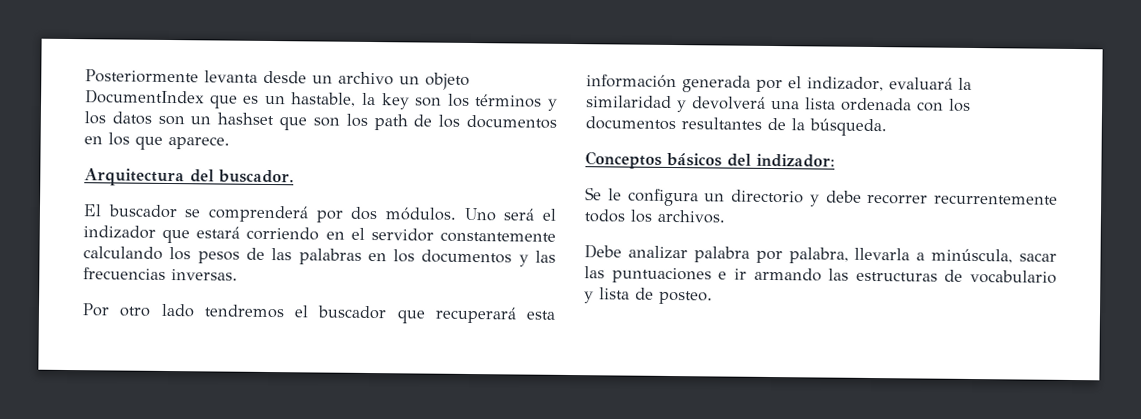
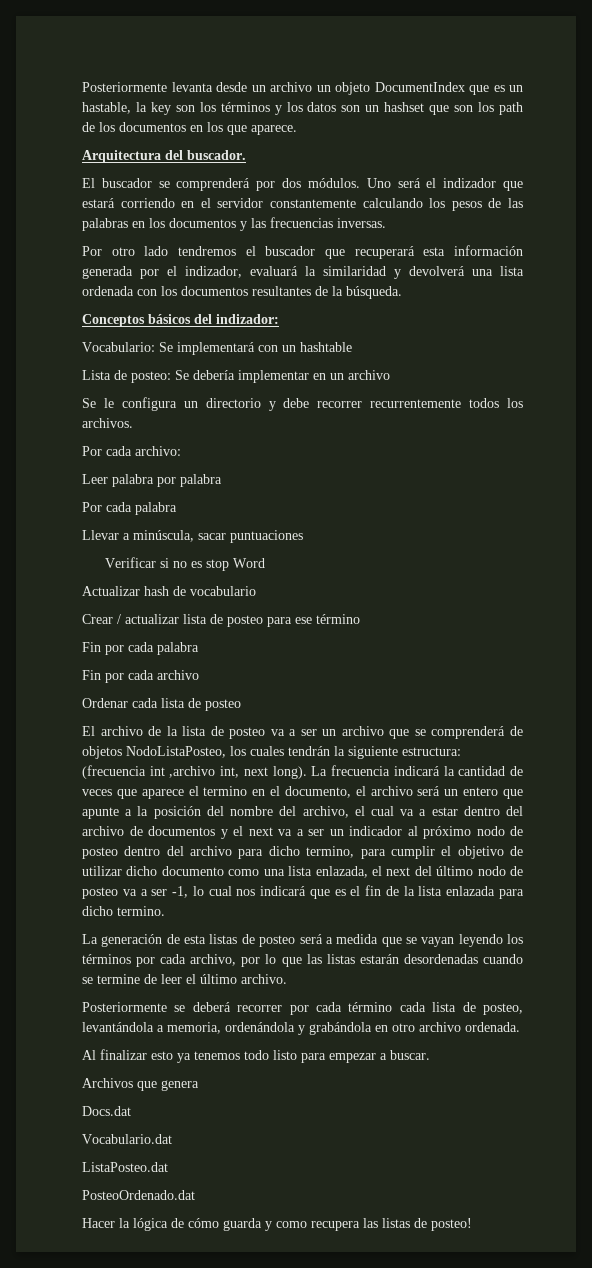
+ Vocabulario: Se implementará con un hashtable
+ Lista de posteo: Se debería implementar en un archivo
- Debe analizar palabra por palabra, llevarla a minúscula, sacar las puntuaciones e ir armando las estructuras de vocabulario y lista de posteo.
+ Por cada archivo:
+ Leer palabra por palabra
+ Por cada palabra
+ Llevar a minúscula, sacar puntuaciones
+ Verificar si no es stop Word
+ Actualizar hash de vocabulario
+ Crear / actualizar lista de posteo para ese término
+ Fin por cada palabra
+ Fin por cada archivo
+ Ordenar cada lista de posteo
+ El archivo de la lista de posteo va a ser un archivo que se comprenderá de objetos NodoListaPosteo, los cuales tendrán la siguiente estructura: (frecuencia int ,archivo int, next long). La frecuencia indicará la cantidad de veces que aparece el termino en el documento, el archivo será un entero que apunte a la posición del nombre del archivo, el cual va a estar dentro del archivo de documentos y el next va a ser un indicador al próximo nodo de posteo dentro del archivo para dicho termino, para cumplir el objetivo de utilizar dicho documento como una lista enlazada, el next del último nodo de posteo va a ser -1, lo cual nos indicará que es el fin de la lista enlazada para dicho termino.
+ La generación de esta listas de posteo será a medida que se vayan leyendo los términos por cada archivo, por lo que las listas estarán desordenadas cuando se termine de leer el último archivo.
+ Posteriormente se deberá recorrer por cada término cada lista de posteo, levantándola a memoria, ordenándola y grabándola en otro archivo ordenada.
+ Al finalizar esto ya tenemos todo listo para empezar a buscar.
+ Archivos que genera
+ Docs.dat
+ Vocabulario.dat
+ ListaPosteo.dat
+ PosteoOrdenado.dat
+ Hacer la lógica de cómo guarda y como recupera las listas de posteo!

